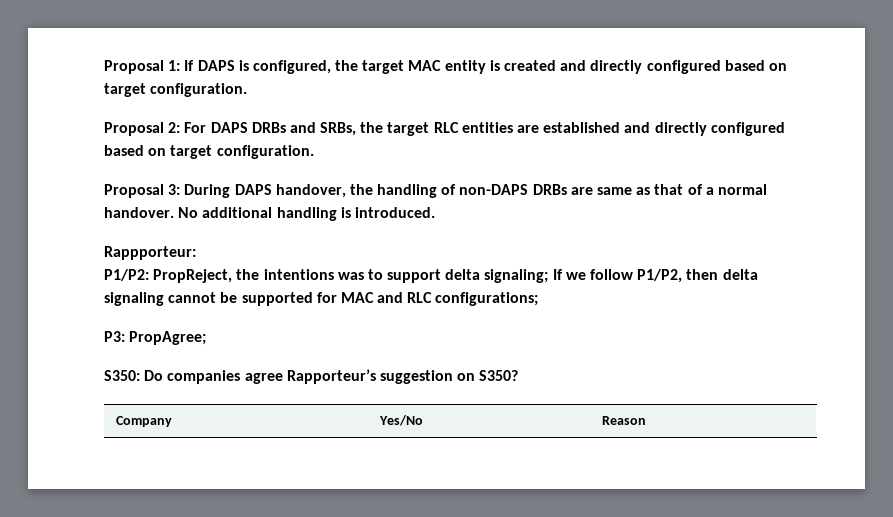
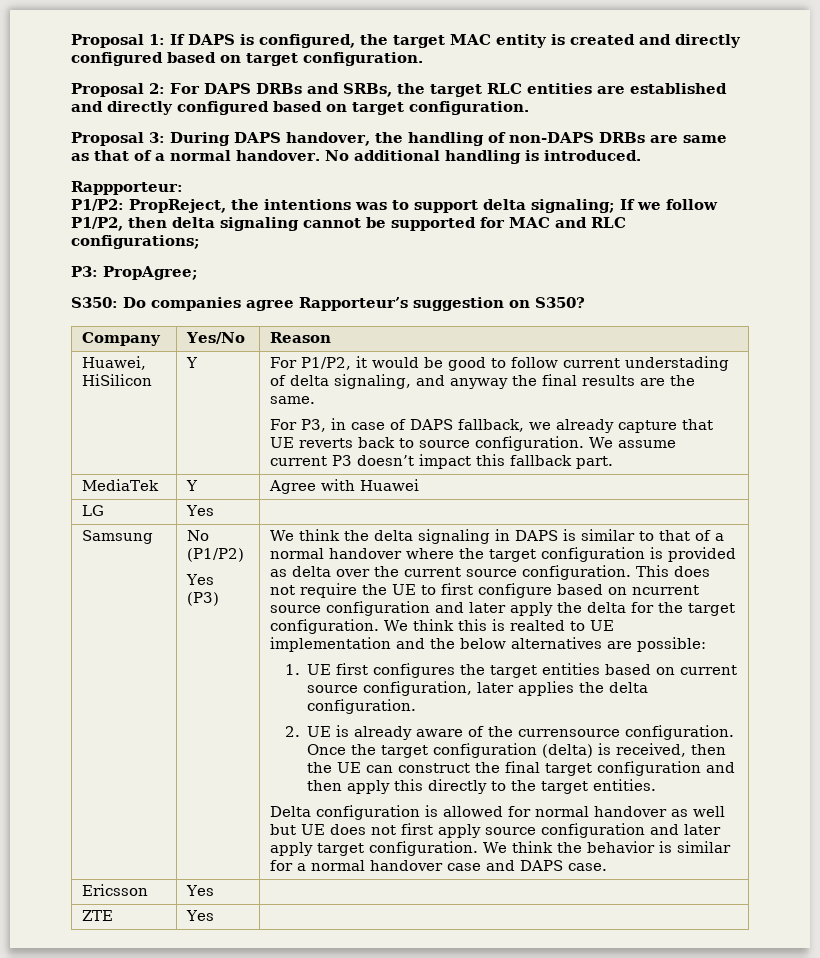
+ Huawei, HiSilicon | Y | For P1/P2, it would be good to follow current understading of delta signaling, and anyway the final results are the same.
+ For P3, in case of DAPS fallback, we already capture that UE reverts back to source configuration. We assume current P3 doesn’t impact this fallback part.
+ MediaTek | Y | Agree with Huawei
+ LG | Yes |
+ Samsung | No (P1/P2)
+ Yes (P3) | We think the delta signaling in DAPS is similar to that of a normal handover where the target configuration is provided as delta over the current source configuration. This does not require the UE to first configure based on ncurrent source configuration and later apply the delta for the target configuration. We think this is realted to UE implementation and the below alternatives are possible:
+ 1. UE first configures the target entities based on current source configuration, later applies the delta configuration.
+ 2. UE is already aware of the currensource configuration. Once the target configuration (delta) is received, then the UE can construct the final target configuration and then apply this directly to the target entities.
+ Delta configuration is allowed for normal handover as well but UE does not first apply source configuration and later apply target configuration. We think the behavior is similar for a normal handover case and DAPS case.
+ Ericsson | Yes |
+ ZTE | Yes |

